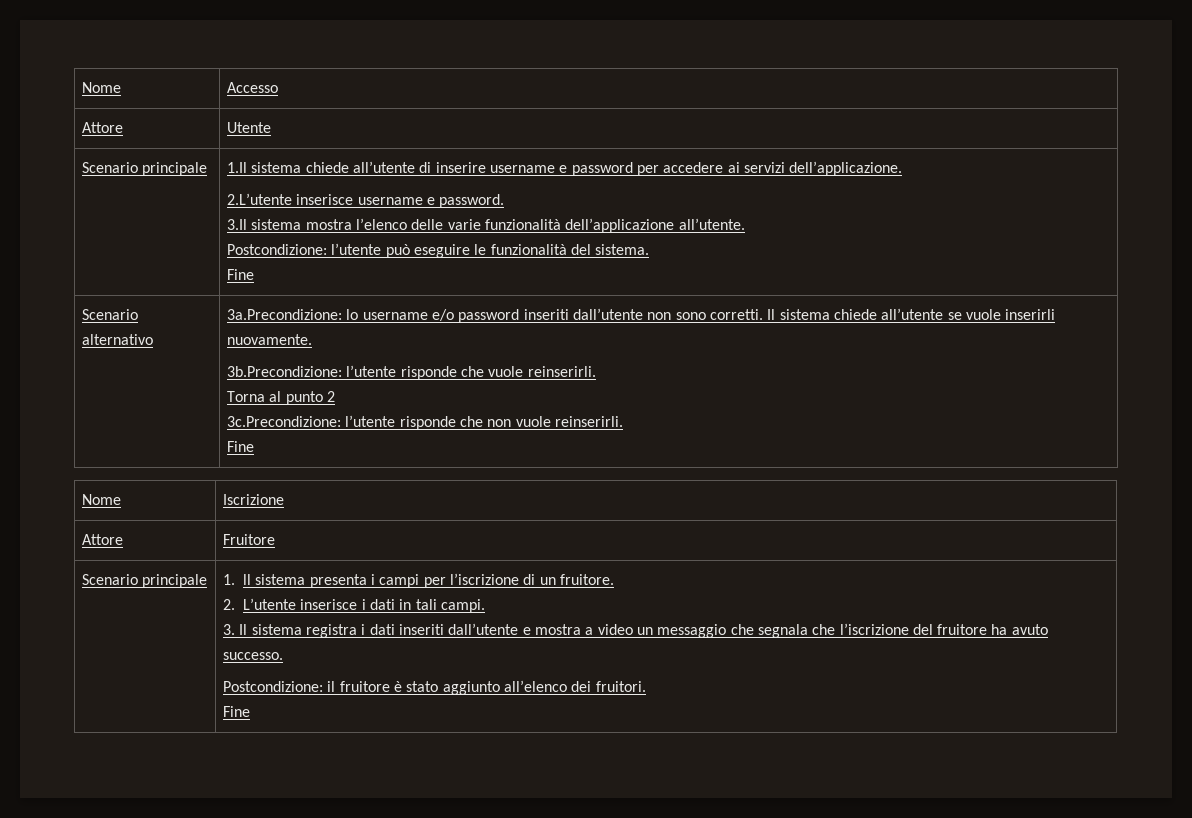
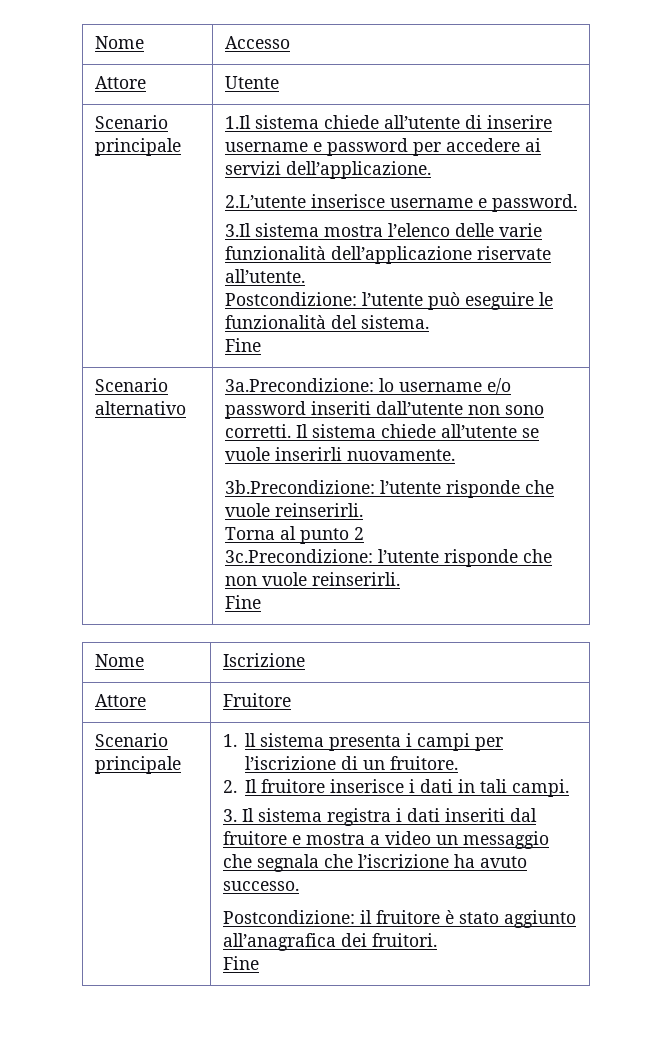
  Scenario principale | 1.Il sistema chiede all’utente di inserire username e password per accedere ai servizi dell’applicazione.
  2.L’utente inserisce username e password.
- 3.Il sistema mostra l’elenco delle varie funzionalità dell’applicazione all’utente.
+ 3.Il sistema mostra l’elenco delle varie funzionalità dell’applicazione riservate all’utente.
- 2. L’utente inserisce i dati in tali campi.
+ 2. Il fruitore inserisce i dati in tali campi.
- 3. Il sistema registra i dati inseriti dall’utente e mostra a video un messaggio che segnala che l’iscrizione del fruitore ha avuto successo.
+ 3. Il sistema registra i dati inseriti dal fruitore e mostra a video un messaggio che segnala che l’iscrizione ha avuto successo.
- Postcondizione: il fruitore è stato aggiunto all’elenco dei fruitori.
+ Postcondizione: il fruitore è stato aggiunto all’anagrafica dei fruitori.

